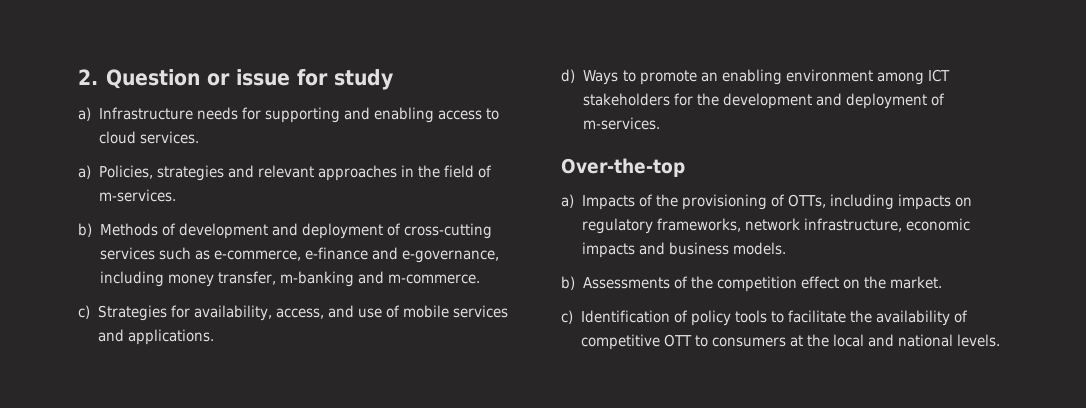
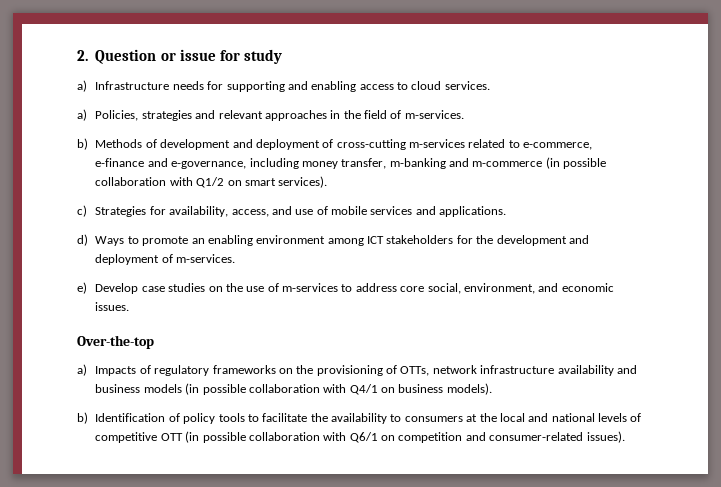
- b) Methods of development and deployment of cross-cutting services such as e-commerce, e-finance and e-governance, including money transfer, m-banking and m-commerce.
+ b) Methods of development and deployment of cross-cutting m-services related to e-commerce, e-finance and e-governance, including money transfer, m-banking and m-commerce (in possible collaboration with Q1/2 on smart services).
+ e) Develop case studies on the use of m-services to address core social, environment, and economic issues.
- a) Impacts of the provisioning of OTTs, including impacts on regulatory frameworks, network infrastructure, economic impacts and business models.
- b) Assessments of the competition effect on the market.
- c) Identification of policy tools to facilitate the availability of competitive OTT to consumers at the local and national levels.
+ a) Impacts of regulatory frameworks on the provisioning of OTTs, network infrastructure availability and business models (in possible collaboration with Q4/1 on business models).
+ b) Identification of policy tools to facilitate the availability to consumers at the local and national levels of competitive OTT (in possible collaboration with Q6/1 on competition and consumer-related issues).

